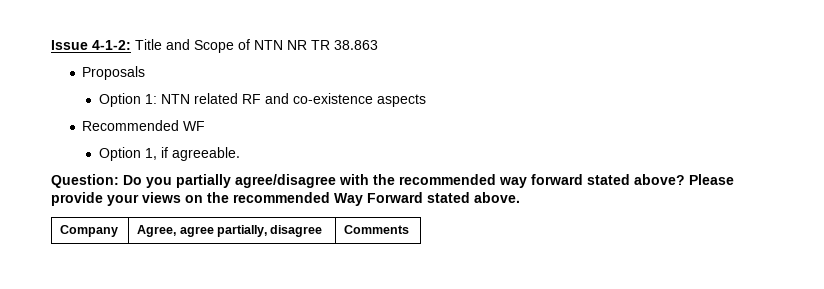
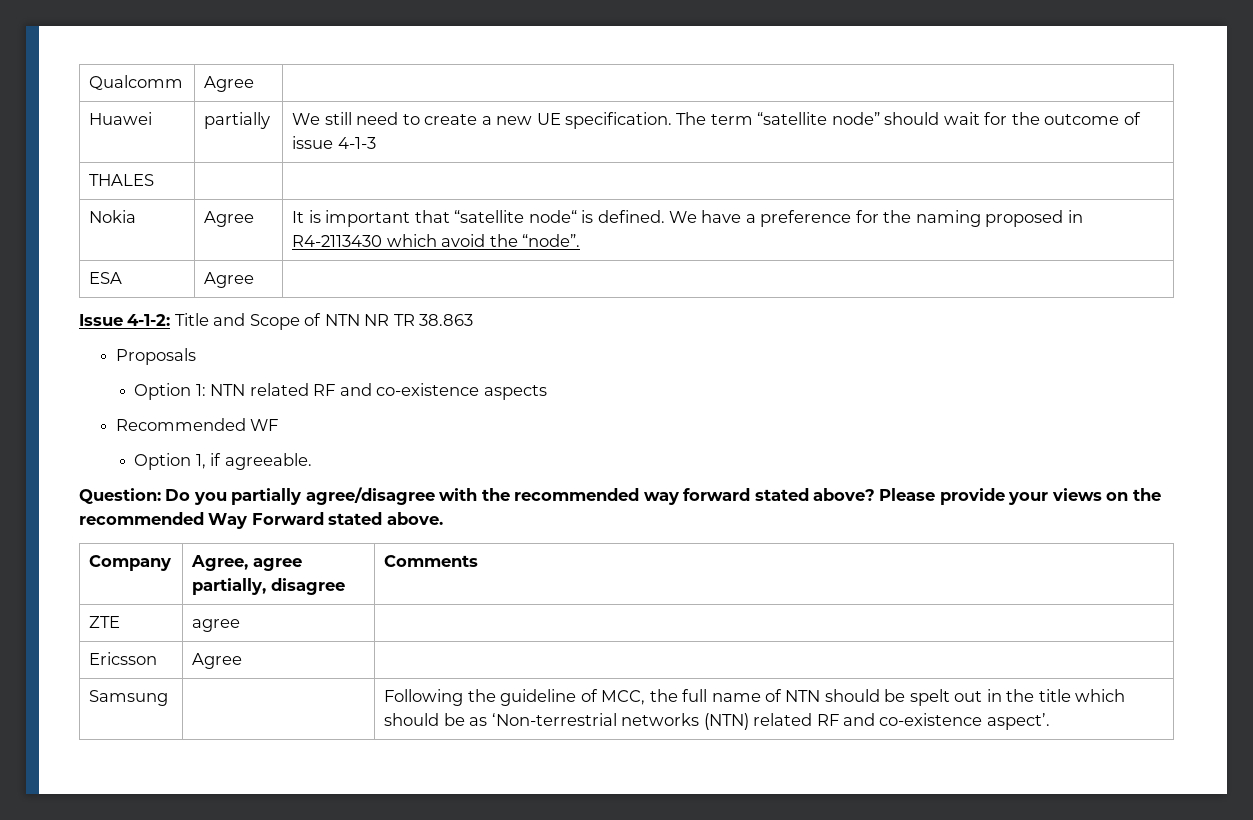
+ Qualcomm | Agree |
+ Huawei | partially | We still need to create a new UE specification. The term “satellite node” should wait for the outcome of issue 4-1-3
+ THALES | |
+ Nokia | Agree | It is important that “satellite node“ is defined. We have a preference for the naming proposed in R4-2113430 which avoid the “node”.
+ ESA | Agree |
+ ZTE | agree |
+ Ericsson | Agree |
+ Samsung | | Following the guideline of MCC, the full name of NTN should be spelt out in the title which should be as ‘Non-terrestrial networks (NTN) related RF and co-existence aspect’.

